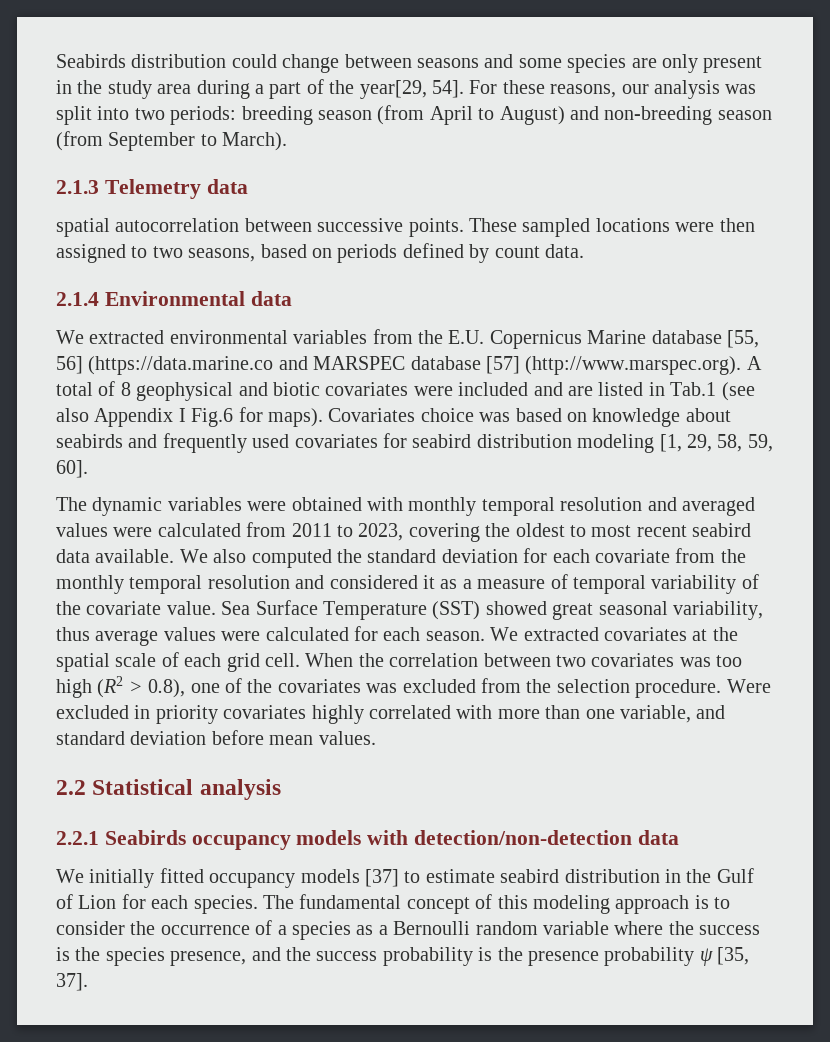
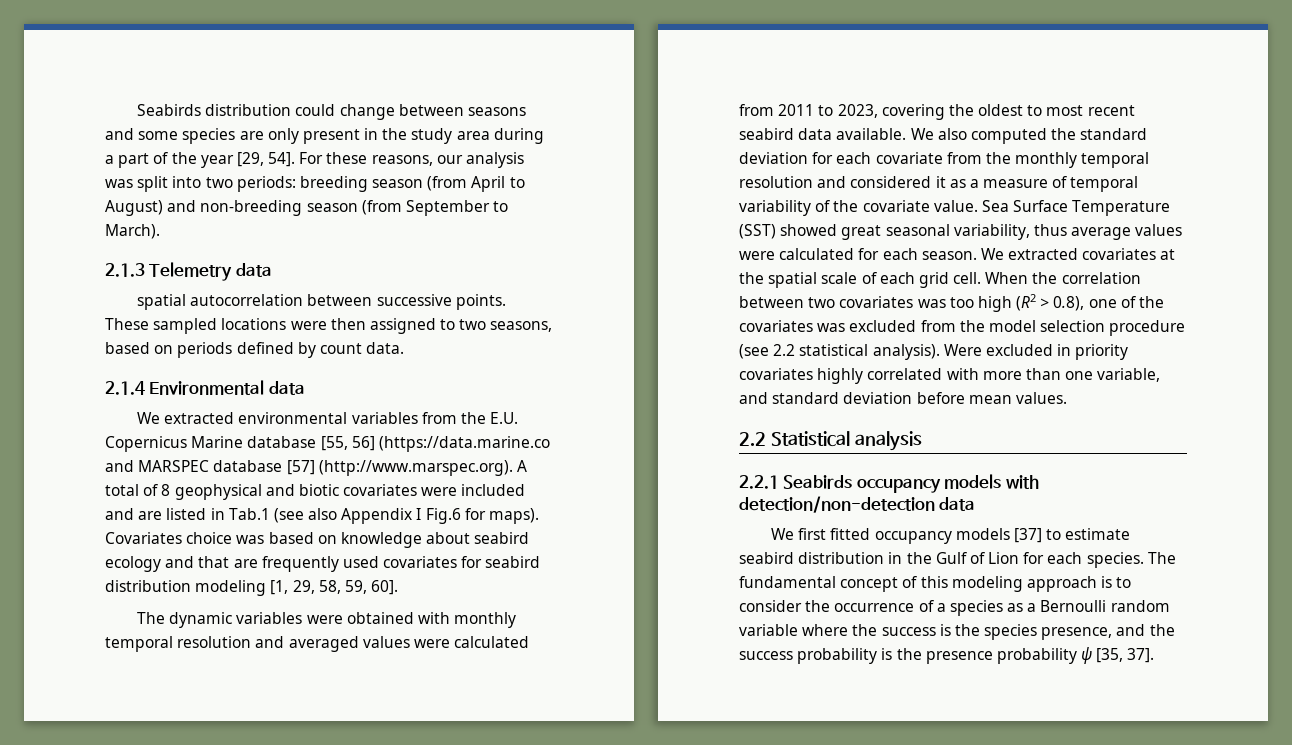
- Seabirds distribution could change between seasons and some species are only present in the study area during a part of the year[29, 54].
+ Seabirds distribution could change between seasons and some species are only present in the study area during a part of the year [29, 54].
- Covariates choice was based on knowledge about seabirds and frequently used covariates for seabird distribution modeling [1, 29, 58, 59, 60].
+ Covariates choice was based on knowledge about seabird ecology and that are frequently used covariates for seabird distribution modeling [1, 29, 58, 59, 60].
- When the correlation between two covariates was too high (R2 > 0.8), one of the covariates was excluded from the selection procedure.
+ When the correlation between two covariates was too high (R2 > 0.8), one of the covariates was excluded from the model selection procedure (see 2.2 statistical analysis).
- We initially fitted occupancy models [37] to estimate seabird distribution in the Gulf of Lion for each species.
+ We first fitted occupancy models [37] to estimate seabird distribution in the Gulf of Lion for each species.

